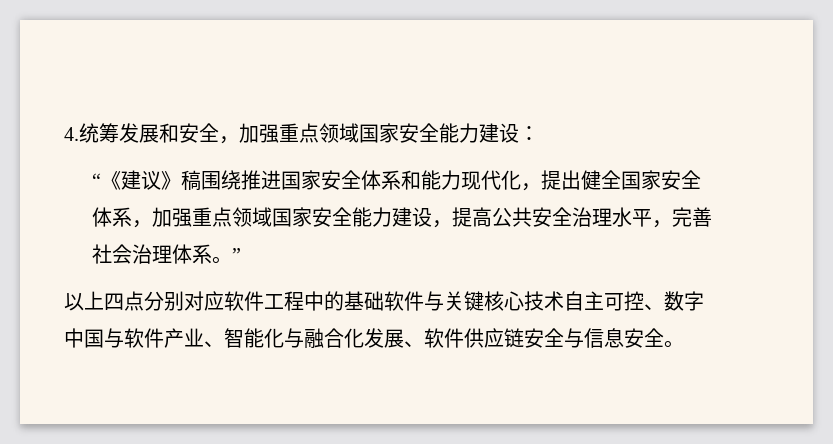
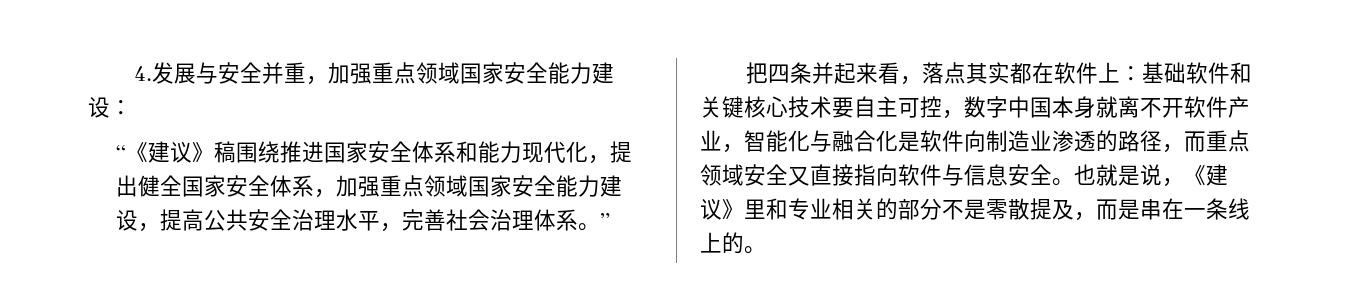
- 4.统筹发展和安全，加强重点领域国家安全能力建设：
+ 4.发展与安全并重，加强重点领域国家安全能力建设：
- 以上四点分别对应软件工程中的基础软件与关键核心技术自主可控、数字中国与软件产业、智能化与融合化发展、软件供应链安全与信息安全。
+ 把四条并起来看，落点其实都在软件上：基础软件和关键核心技术要自主可控，数字中国本身就离不开软件产业，智能化与融合化是软件向制造业渗透的路径，而重点领域安全又直接指向软件与信息安全。也就是说，《建议》里和专业相关的部分不是零散提及，而是串在一条线上的。

